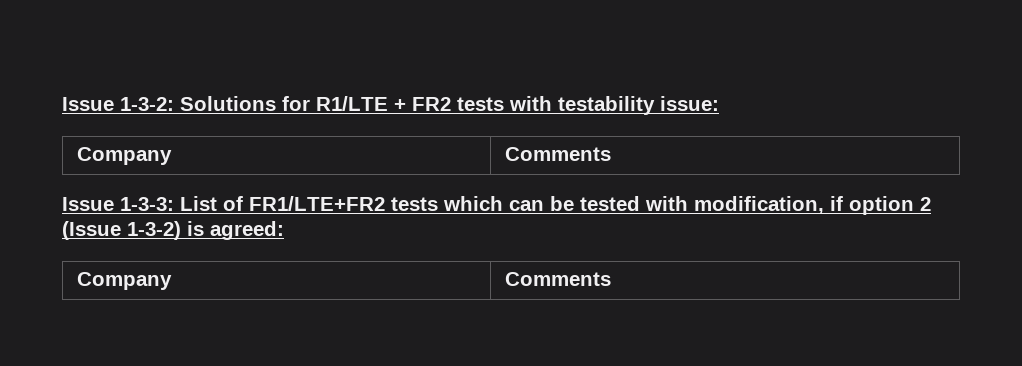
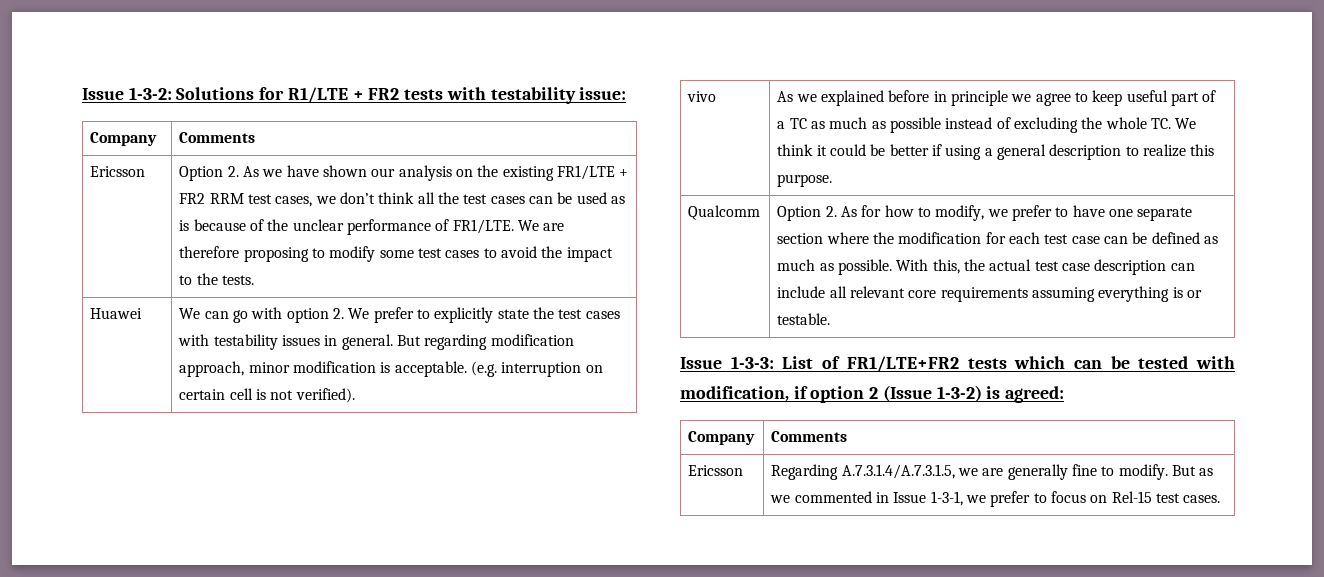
+ Ericsson | Option 2. As we have shown our analysis on the existing FR1/LTE + FR2 RRM test cases, we don’t think all the test cases can be used as is because of the unclear performance of FR1/LTE. We are therefore proposing to modify some test cases to avoid the impact to the tests.
+ Huawei | We can go with option 2. We prefer to explicitly state the test cases with testability issues in general. But regarding modification approach, minor modification is acceptable. (e.g. interruption on certain cell is not verified).
+ vivo | As we explained before in principle we agree to keep useful part of a TC as much as possible instead of excluding the whole TC. We think it could be better if using a general description to realize this purpose.
+ Qualcomm | Option 2. As for how to modify, we prefer to have one separate section where the modification for each test case can be defined as much as possible. With this, the actual test case description can include all relevant core requirements assuming everything is or testable.
+ Ericsson | Regarding A.7.3.1.4/A.7.3.1.5, we are generally fine to modify. But as we commented in Issue 1-3-1, we prefer to focus on Rel-15 test cases.

